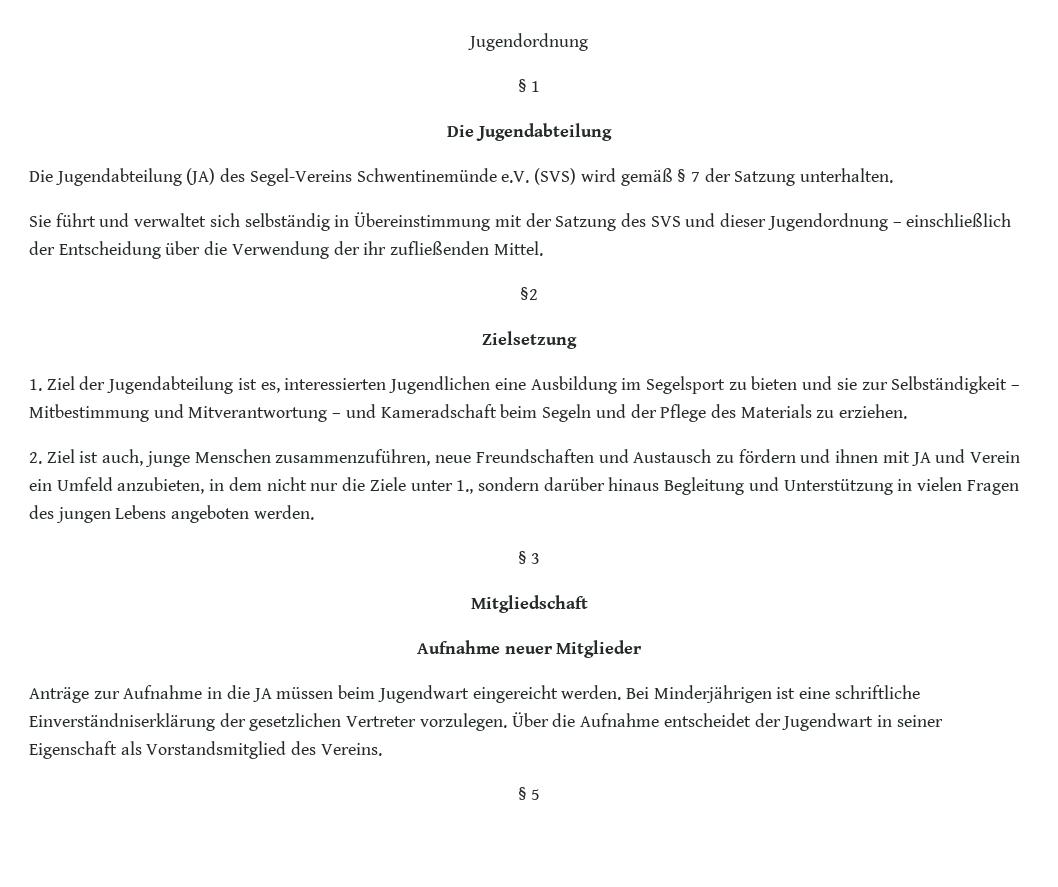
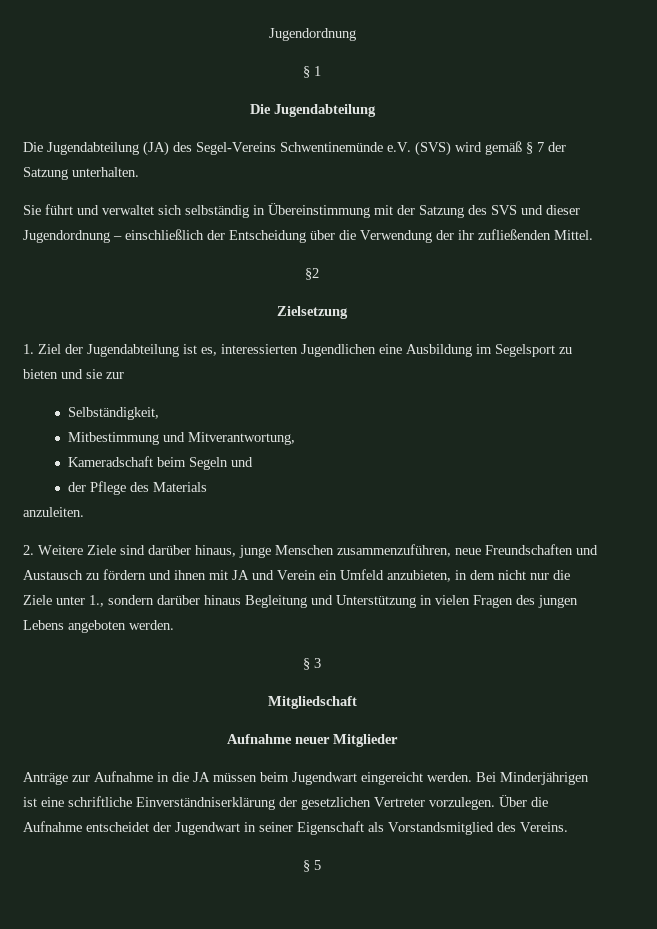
- 1. Ziel der Jugendabteilung ist es, interessierten Jugendlichen eine Ausbildung im Segelsport zu bieten und sie zur Selbständigkeit – Mitbestimmung und Mitverantwortung – und Kameradschaft beim Segeln und der Pflege des Materials zu erziehen.
+ 1. Ziel der Jugendabteilung ist es, interessierten Jugendlichen eine Ausbildung im Segelsport zu bieten und sie zur
+ Selbständigkeit,
+ Mitbestimmung und Mitverantwortung,
+ Kameradschaft beim Segeln und
+ der Pflege des Materials
+ anzuleiten.
- 2. Ziel ist auch, junge Menschen zusammenzuführen, neue Freundschaften und Austausch zu fördern und ihnen mit JA und Verein ein Umfeld anzubieten, in dem nicht nur die Ziele unter 1., sondern darüber hinaus Begleitung und Unterstützung in vielen Fragen des jungen Lebens angeboten werden.
+ 2. Weitere Ziele sind darüber hinaus, junge Menschen zusammenzuführen, neue Freundschaften und Austausch zu fördern und ihnen mit JA und Verein ein Umfeld anzubieten, in dem nicht nur die Ziele unter 1., sondern darüber hinaus Begleitung und Unterstützung in vielen Fragen des jungen Lebens angeboten werden.

